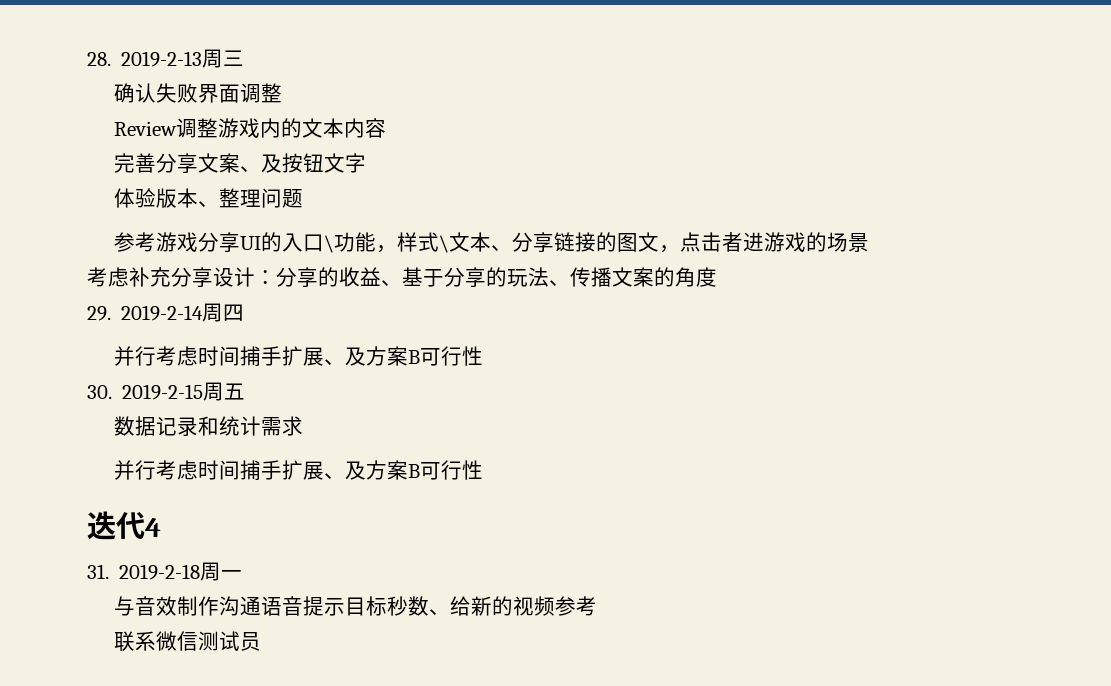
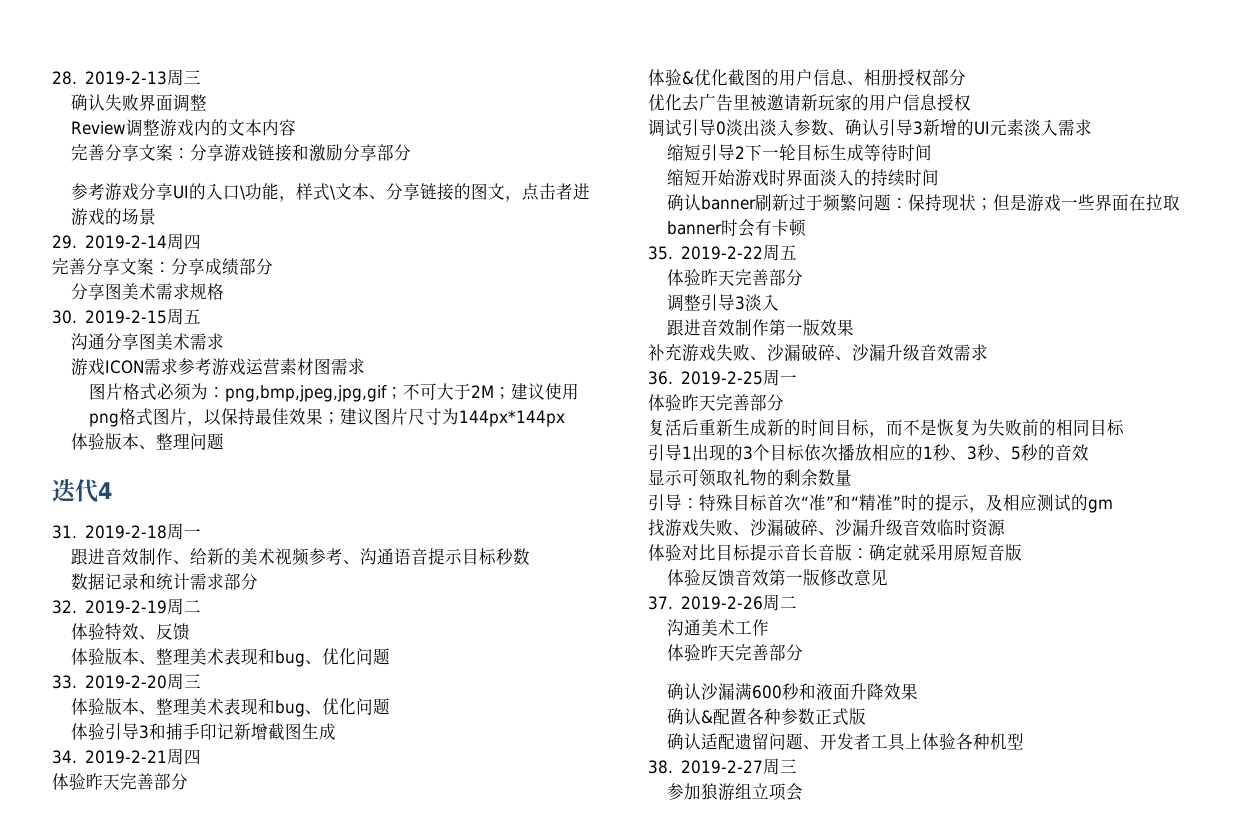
- 完善分享文案、及按钮文字
- 体验版本、整理问题
+ 完善分享文案：分享游戏链接和激励分享部分
- 考虑补充分享设计：分享的收益、基于分享的玩法、传播文案的角度
  29. 2019-2-14周四
- 并行考虑时间捕手扩展、及方案B可行性
+ 完善分享文案：分享成绩部分
+ 分享图美术需求规格
  30. 2019-2-15周五
+ 沟通分享图美术需求
+ 游戏ICON需求参考游戏运营素材图需求
+ 图片格式必须为：png,bmp,jpeg,jpg,gif；不可大于2M；建议使用png格式图片，以保持最佳效果；建议图片尺寸为144px*144px
+ 体验版本、整理问题
+ 迭代4
+ 31. 2019-2-18周一
+ 跟进音效制作、给新的美术视频参考、沟通语音提示目标秒数
- 数据记录和统计需求
- 并行考虑时间捕手扩展、及方案B可行性
- 迭代4
- 31. 2019-2-18周一
- 与音效制作沟通语音提示目标秒数、给新的视频参考
- 联系微信测试员
+ 数据记录和统计需求部分
+ 32. 2019-2-19周二
+ 体验特效、反馈
+ 体验版本、整理美术表现和bug、优化问题
+ 33. 2019-2-20周三
+ 体验版本、整理美术表现和bug、优化问题
+ 体验引导3和捕手印记新增截图生成
+ 34. 2019-2-21周四
+ 体验昨天完善部分
+ 体验&优化截图的用户信息、相册授权部分
+ 优化去广告里被邀请新玩家的用户信息授权
+ 调试引导0淡出淡入参数、确认引导3新增的UI元素淡入需求
+ 缩短引导2下一轮目标生成等待时间
+ 缩短开始游戏时界面淡入的持续时间
+ 确认banner刷新过于频繁问题：保持现状；但是游戏一些界面在拉取banner时会有卡顿
+ 35. 2019-2-22周五
+ 体验昨天完善部分
+ 调整引导3淡入
+ 跟进音效制作第一版效果
+ 补充游戏失败、沙漏破碎、沙漏升级音效需求
+ 36. 2019-2-25周一
+ 体验昨天完善部分
+ 复活后重新生成新的时间目标，而不是恢复为失败前的相同目标
+ 引导1出现的3个目标依次播放相应的1秒、3秒、5秒的音效
+ 显示可领取礼物的剩余数量
+ 引导：特殊目标首次“准”和“精准”时的提示，及相应测试的gm
+ 找游戏失败、沙漏破碎、沙漏升级音效临时资源
+ 体验对比目标提示音长音版：确定就采用原短音版
+ 体验反馈音效第一版修改意见
+ 37. 2019-2-26周二
+ 沟通美术工作
+ 体验昨天完善部分
+ 确认沙漏满600秒和液面升降效果
+ 确认&配置各种参数正式版
+ 确认适配遗留问题、开发者工具上体验各种机型
+ 38. 2019-2-27周三
+ 参加狼游组立项会

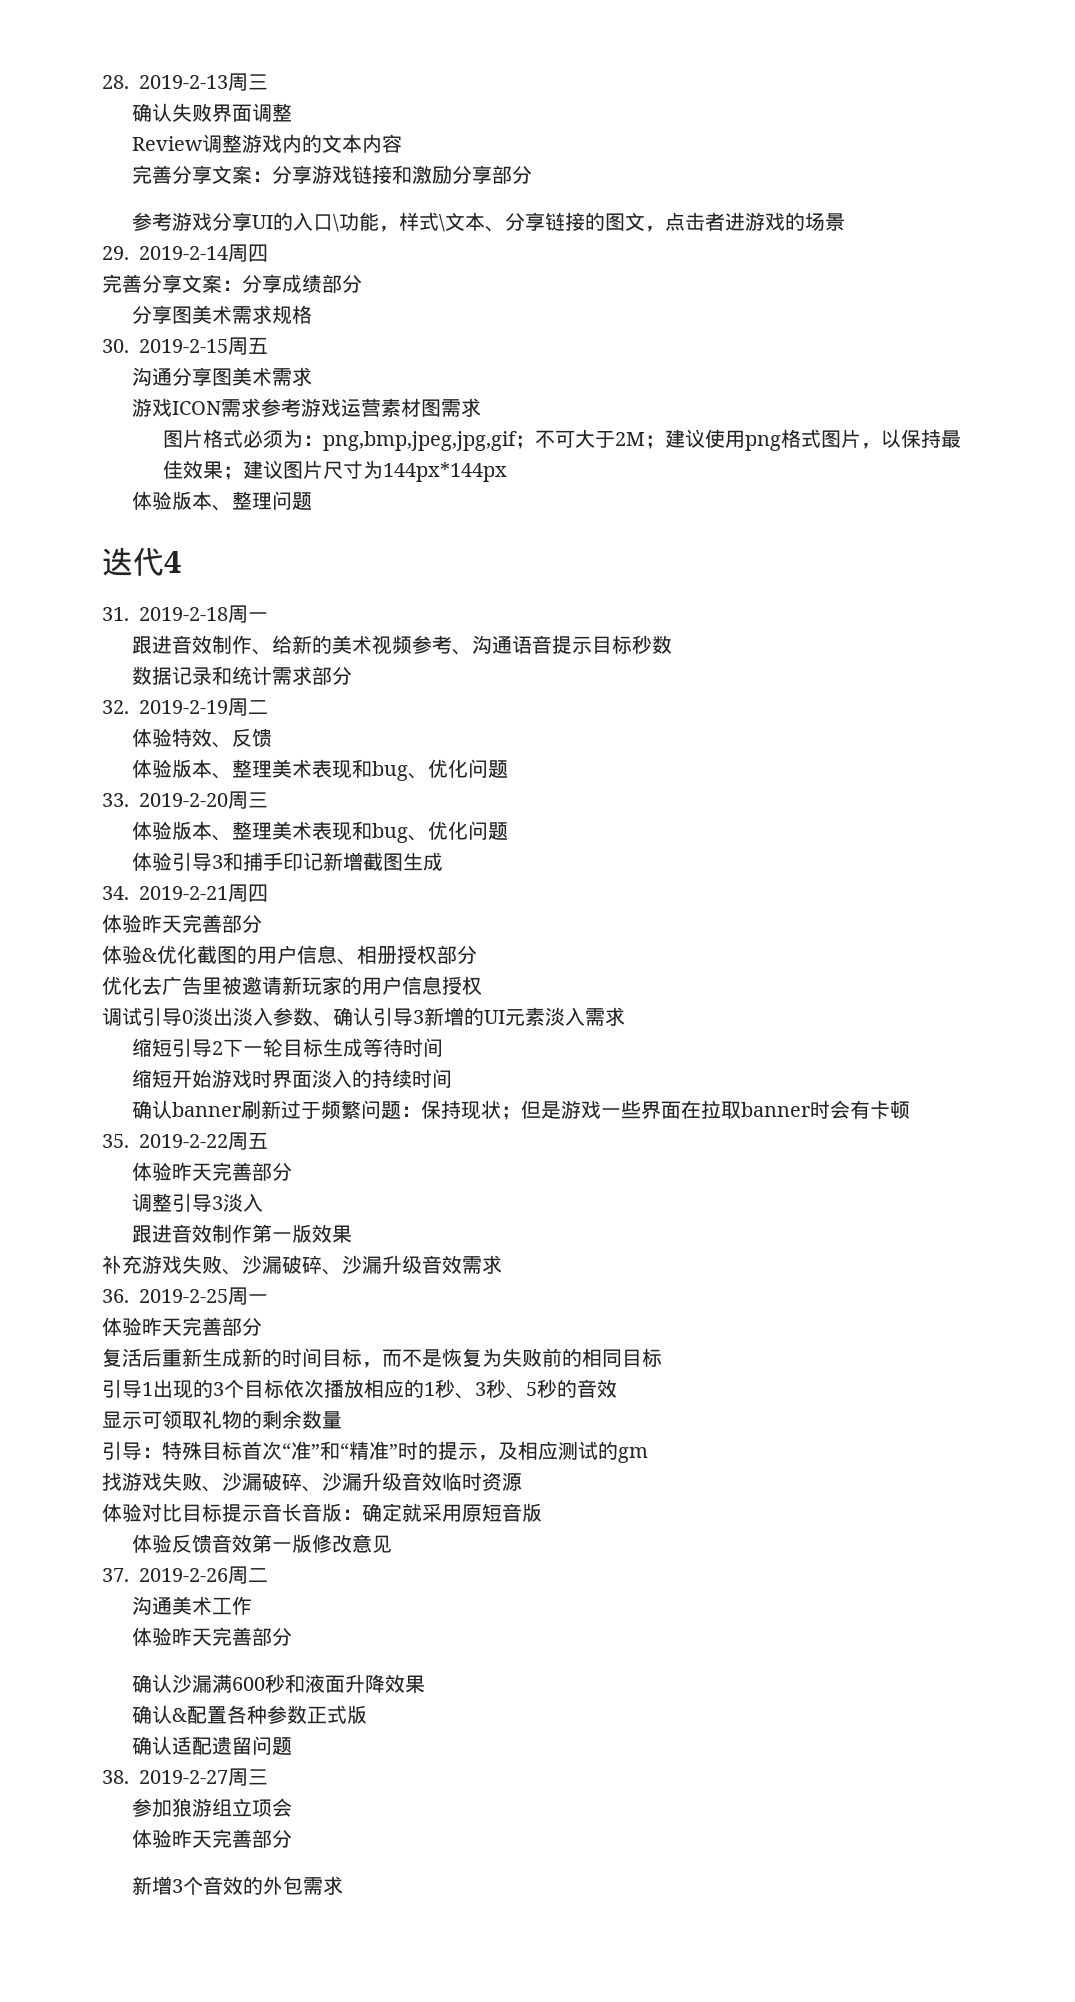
- 确认适配遗留问题、开发者工具上体验各种机型
+ 确认适配遗留问题
  参加狼游组立项会
+ 体验昨天完善部分
+ 新增3个音效的外包需求

